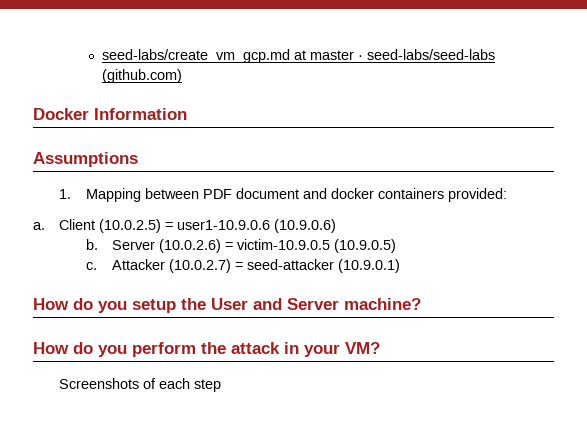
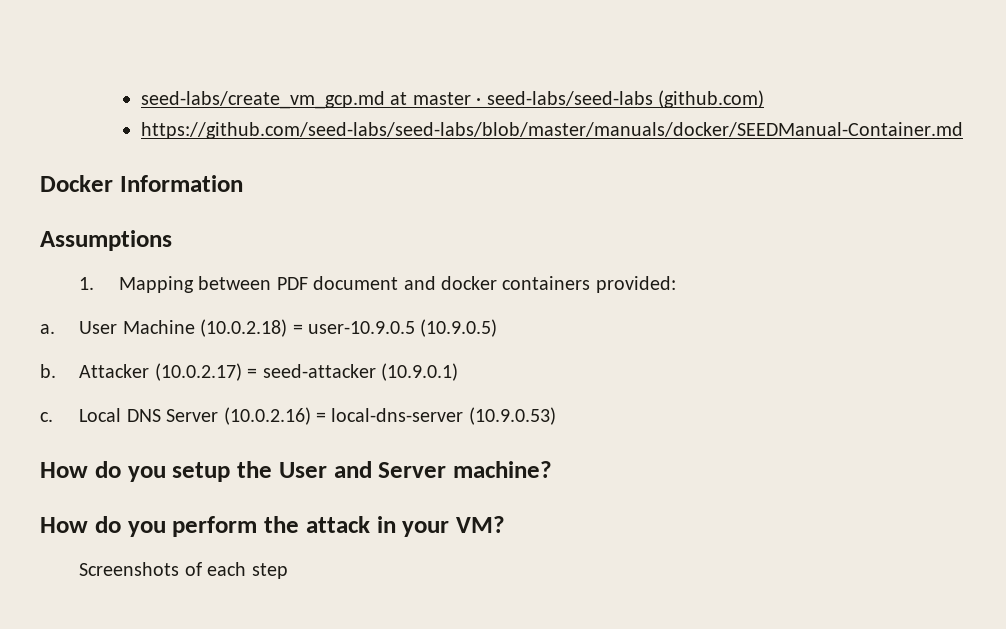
+ https://github.com/seed-labs/seed-labs/blob/master/manuals/docker/SEEDManual-Container.md
- Client (10.0.2.5) = user1-10.9.0.6 (10.9.0.6)
- b. Server (10.0.2.6) = victim-10.9.0.5 (10.9.0.5)
- c. Attacker (10.0.2.7) = seed-attacker (10.9.0.1)
+ User Machine (10.0.2.18) = user-10.9.0.5 (10.9.0.5)
+ b. Attacker (10.0.2.17) = seed-attacker (10.9.0.1)
+ c. Local DNS Server (10.0.2.16) = local-dns-server (10.9.0.53)

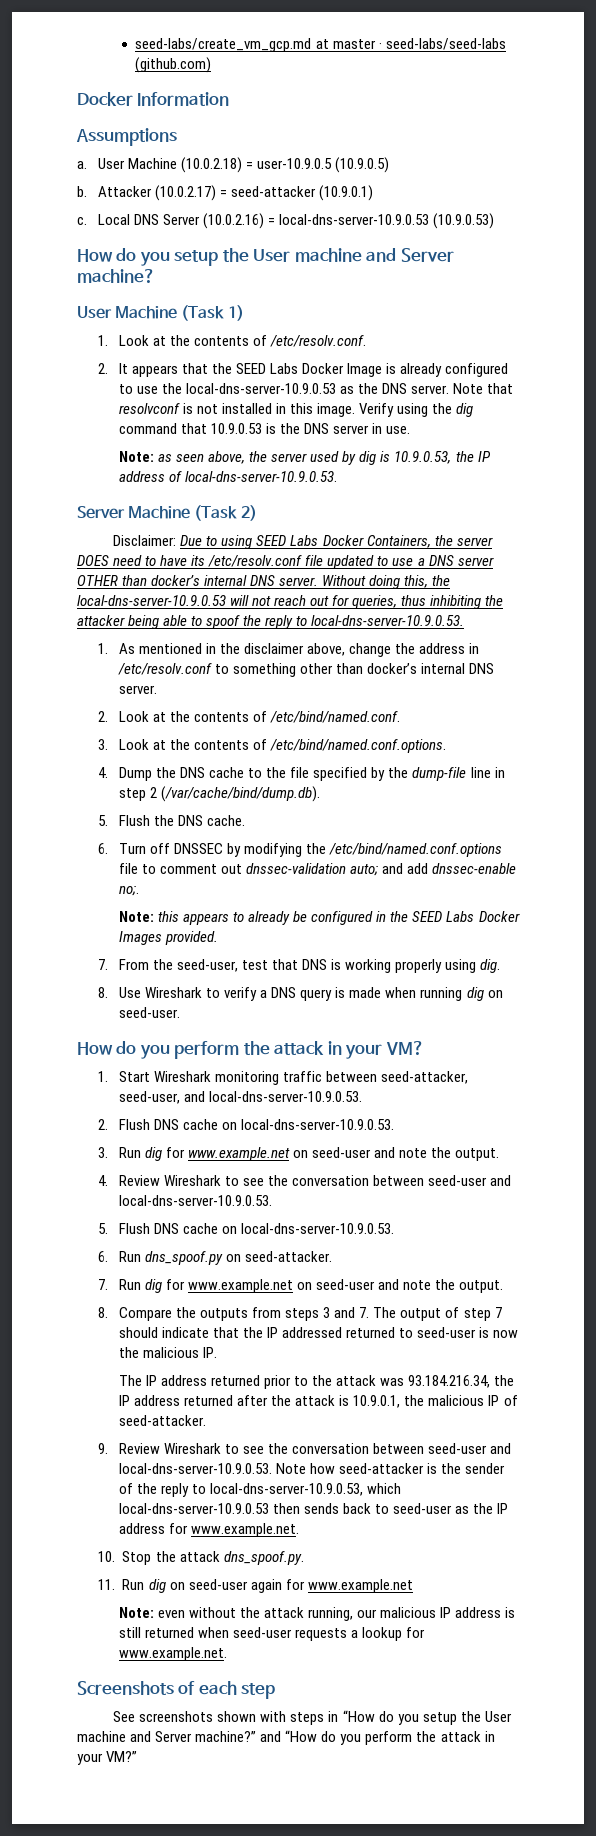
- https://github.com/seed-labs/seed-labs/blob/master/manuals/docker/SEEDManual-Container.md
- 1. Mapping between PDF document and docker containers provided:
- Local DNS Server (10.0.2.16) = local-dns-server (10.9.0.53)
+ Local DNS Server (10.0.2.16) = local-dns-server-10.9.0.53 (10.9.0.53)
- How do you setup the User and Server machine?
+ How do you setup the User machine and Server machine?
+ User Machine (Task 1)
+ 1. Look at the contents of /etc/resolv.conf.
+ 2. It appears that the SEED Labs Docker Image is already configured to use the local-dns-server-10.9.0.53 as the DNS server. Note that resolvconf is not installed in this image. Verify using the dig command that 10.9.0.53 is the DNS server in use.
+ Note: as seen above, the server used by dig is 10.9.0.53, the IP address of local-dns-server-10.9.0.53.
+ Server Machine (Task 2)
+ Disclaimer: Due to using SEED Labs Docker Containers, the server DOES need to have its /etc/resolv.conf file updated to use a DNS server OTHER than docker’s internal DNS server. Without doing this, the local-dns-server-10.9.0.53 will not reach out for queries, thus inhibiting the attacker being able to spoof the reply to local-dns-server-10.9.0.53.
+ 1. As mentioned in the disclaimer above, change the address in /etc/resolv.conf to something other than docker’s internal DNS server.
+ 2. Look at the contents of /etc/bind/named.conf.
+ 3. Look at the contents of /etc/bind/named.conf.options.
+ 4. Dump the DNS cache to the file specified by the dump-file line in step 2 (/var/cache/bind/dump.db).
+ 5. Flush the DNS cache.
+ 6. Turn off DNSSEC by modifying the /etc/bind/named.conf.options file to comment out dnssec-validation auto; and add dnssec-enable no;.
+ Note: this appears to already be configured in the SEED Labs Docker Images provided.
+ 7. From the seed-user, test that DNS is working properly using dig.
+ 8. Use Wireshark to verify a DNS query is made when running dig on seed-user.
+ 1. Start Wireshark monitoring traffic between seed-attacker, seed-user, and local-dns-server-10.9.0.53.
+ 2. Flush DNS cache on local-dns-server-10.9.0.53.
+ 3. Run dig for www.example.net on seed-user and note the output.
+ 4. Review Wireshark to see the conversation between seed-user and local-dns-server-10.9.0.53.
+ 5. Flush DNS cache on local-dns-server-10.9.0.53.
+ 6. Run dns_spoof.py on seed-attacker.
+ 7. Run dig for www.example.net on seed-user and note the output.
+ 8. Compare the outputs from steps 3 and 7. The output of step 7 should indicate that the IP addressed returned to seed-user is now the malicious IP.
+ The IP address returned prior to the attack was 93.184.216.34, the IP address returned after the attack is 10.9.0.1, the malicious IP of seed-attacker.
+ 9. Review Wireshark to see the conversation between seed-user and local-dns-server-10.9.0.53. Note how seed-attacker is the sender of the reply to local-dns-server-10.9.0.53, which local-dns-server-10.9.0.53 then sends back to seed-user as the IP address for www.example.net.
+ 10. Stop the attack dns_spoof.py.
+ 11. Run dig on seed-user again for www.example.net
+ Note: even without the attack running, our malicious IP address is still returned when seed-user requests a lookup for www.example.net.
  Screenshots of each step
+ See screenshots shown with steps in “How do you setup the User machine and Server machine?” and “How do you perform the attack in your VM?”

